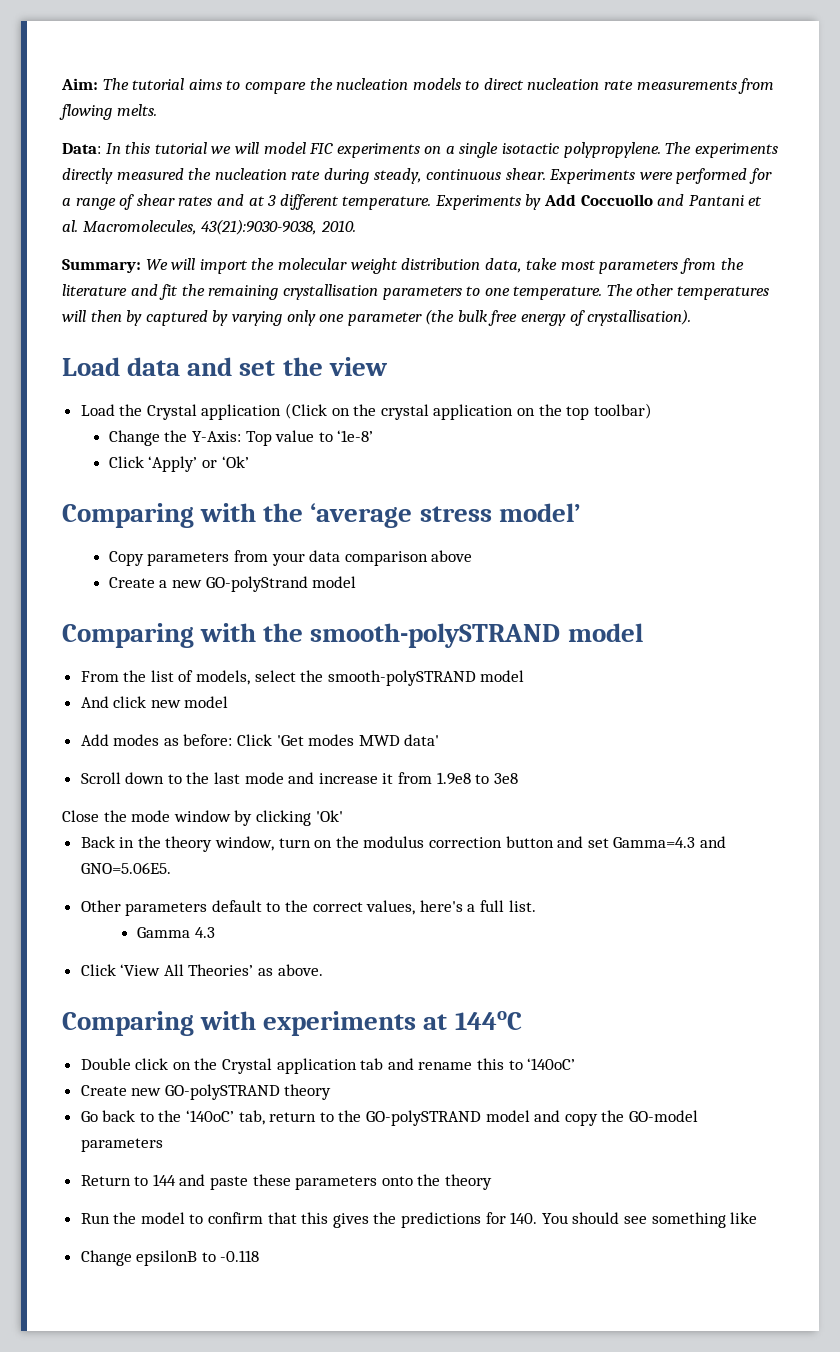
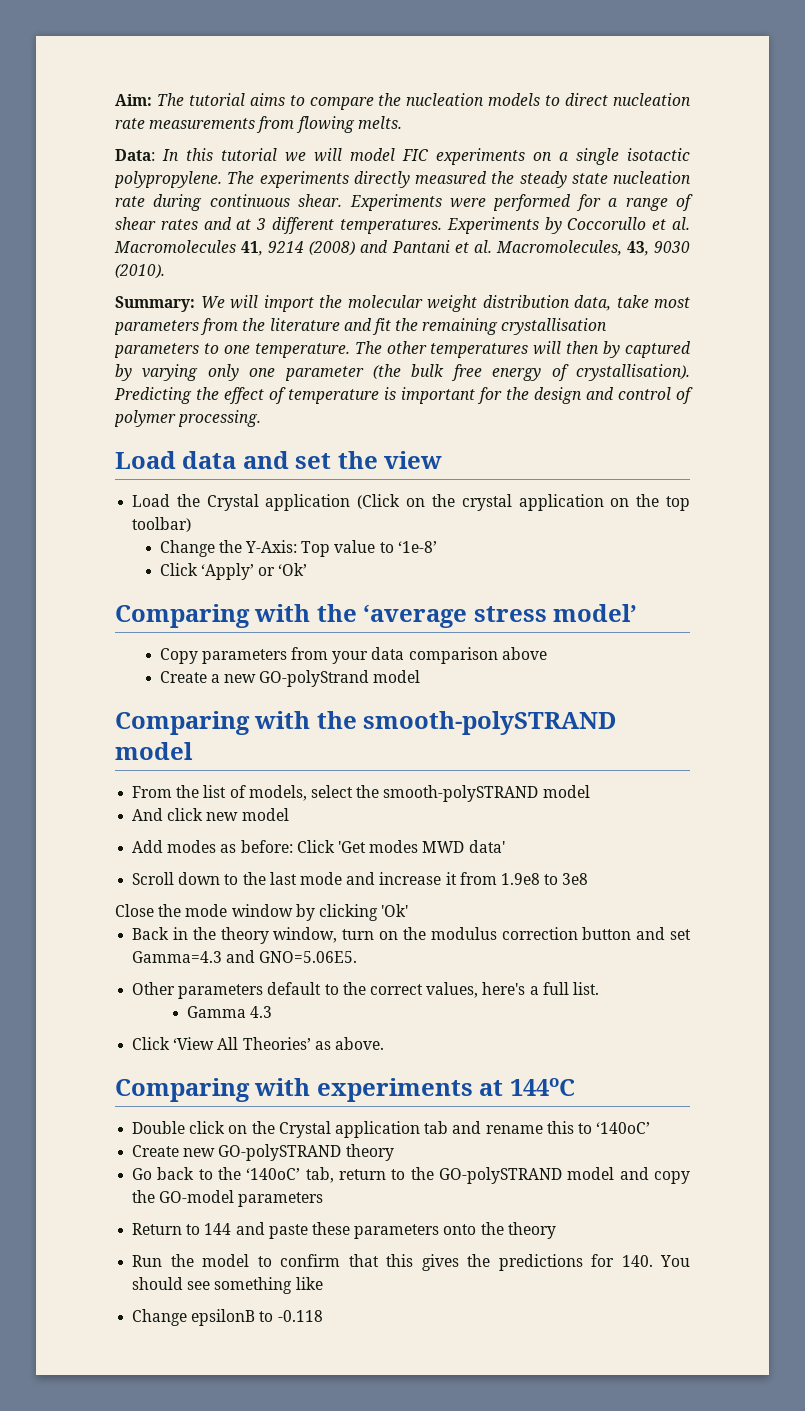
- The experiments directly measured the nucleation rate during steady, continuous shear.
+ The experiments directly measured the steady state nucleation rate during continuous shear.
- Experiments were performed for a range of shear rates and at 3 different temperature.
+ Experiments were performed for a range of shear rates and at 3 different temperatures.
- Experiments by Add Coccuollo and Pantani et al. Macromolecules, 43(21):9030-9038, 2010.
+ Experiments by Coccorullo et al. Macromolecules 41, 9214 (2008) and Pantani et al. Macromolecules, 43, 9030 (2010).
+ Predicting the effect of temperature is important for the design and control of polymer processing.

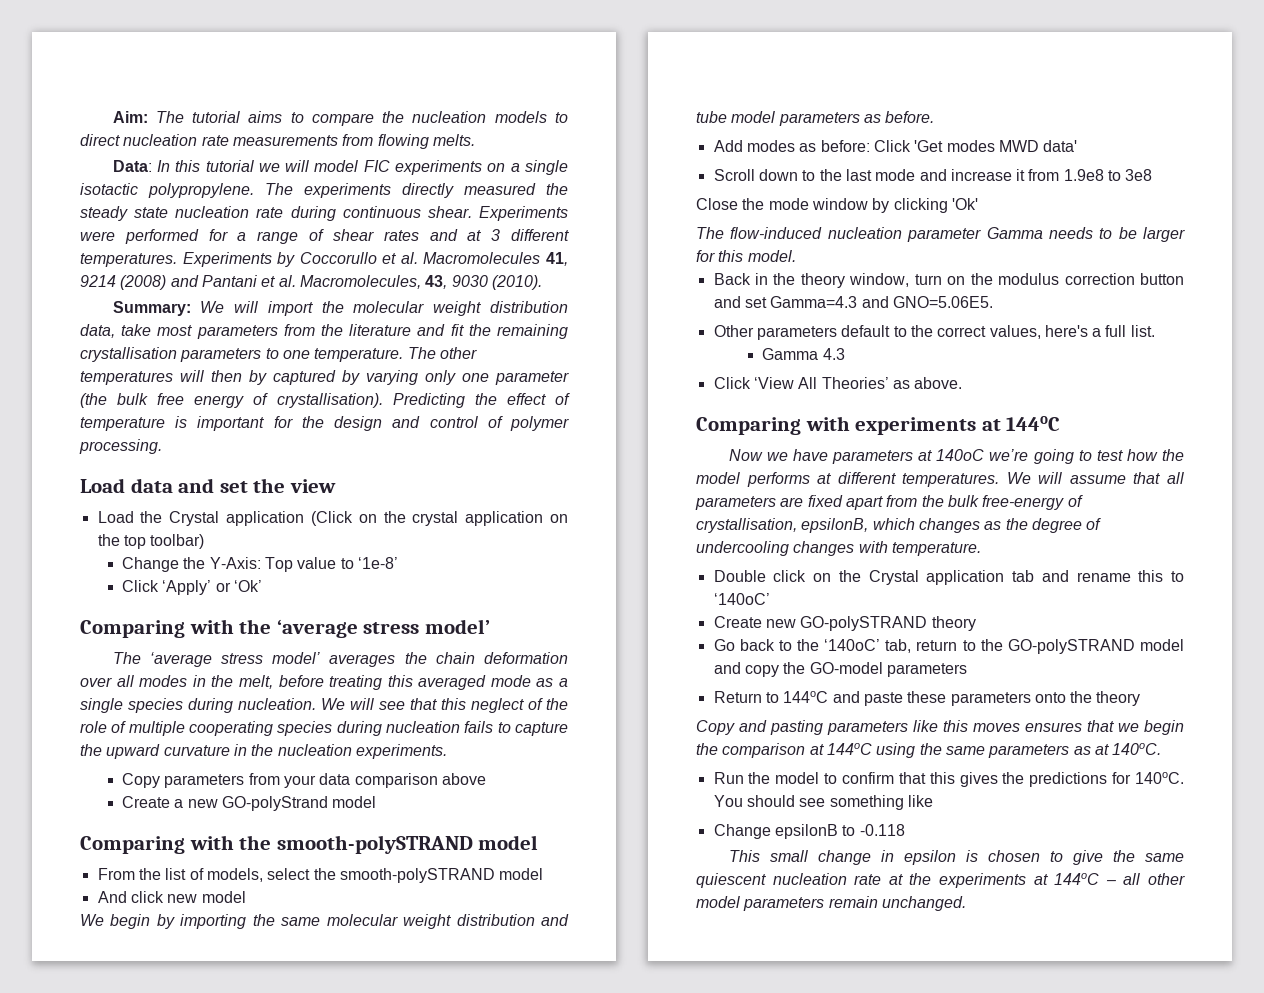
+ The ‘average stress model’ averages the chain deformation over all modes in the melt, before treating this averaged mode as a single species during nucleation. We will see that this neglect of the role of multiple cooperating species during nucleation fails to capture the upward curvature in the nucleation experiments.
+ We begin by importing the same molecular weight distribution and tube model parameters as before.
+ The flow-induced nucleation parameter Gamma needs to be larger for this model.
+ Now we have parameters at 140oC we’re going to test how the model performs at different temperatures. We will assume that all parameters are fixed apart from the bulk free-energy of crystallisation, epsilonB, which changes as the degree of undercooling changes with temperature.
- Return to 144 and paste these parameters onto the theory
+ Return to 144oC and paste these parameters onto the theory
+ Copy and pasting parameters like this moves ensures that we begin the comparison at 144oC using the same parameters as at 140oC.
- Run the model to confirm that this gives the predictions for 140. You should see something like
+ Run the model to confirm that this gives the predictions for 140oC. You should see something like
+ This small change in epsilon is chosen to give the same quiescent nucleation rate at the experiments at 144oC – all other model parameters remain unchanged.

